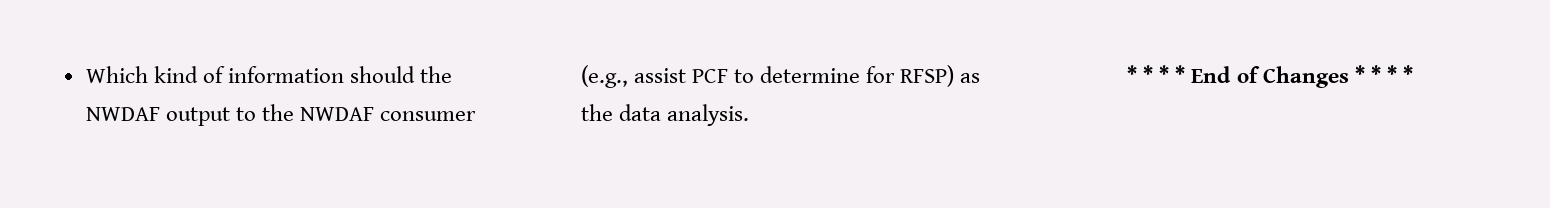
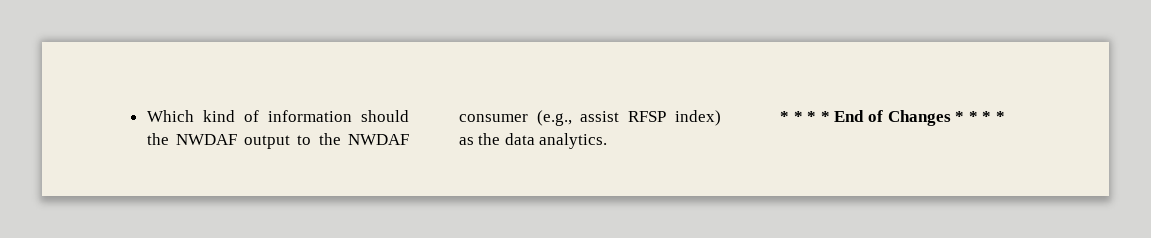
- Which kind of information should the NWDAF output to the NWDAF consumer (e.g., assist PCF to determine for RFSP) as the data analysis.
+ Which kind of information should the NWDAF output to the NWDAF consumer (e.g., assist RFSP index) as the data analytics.

